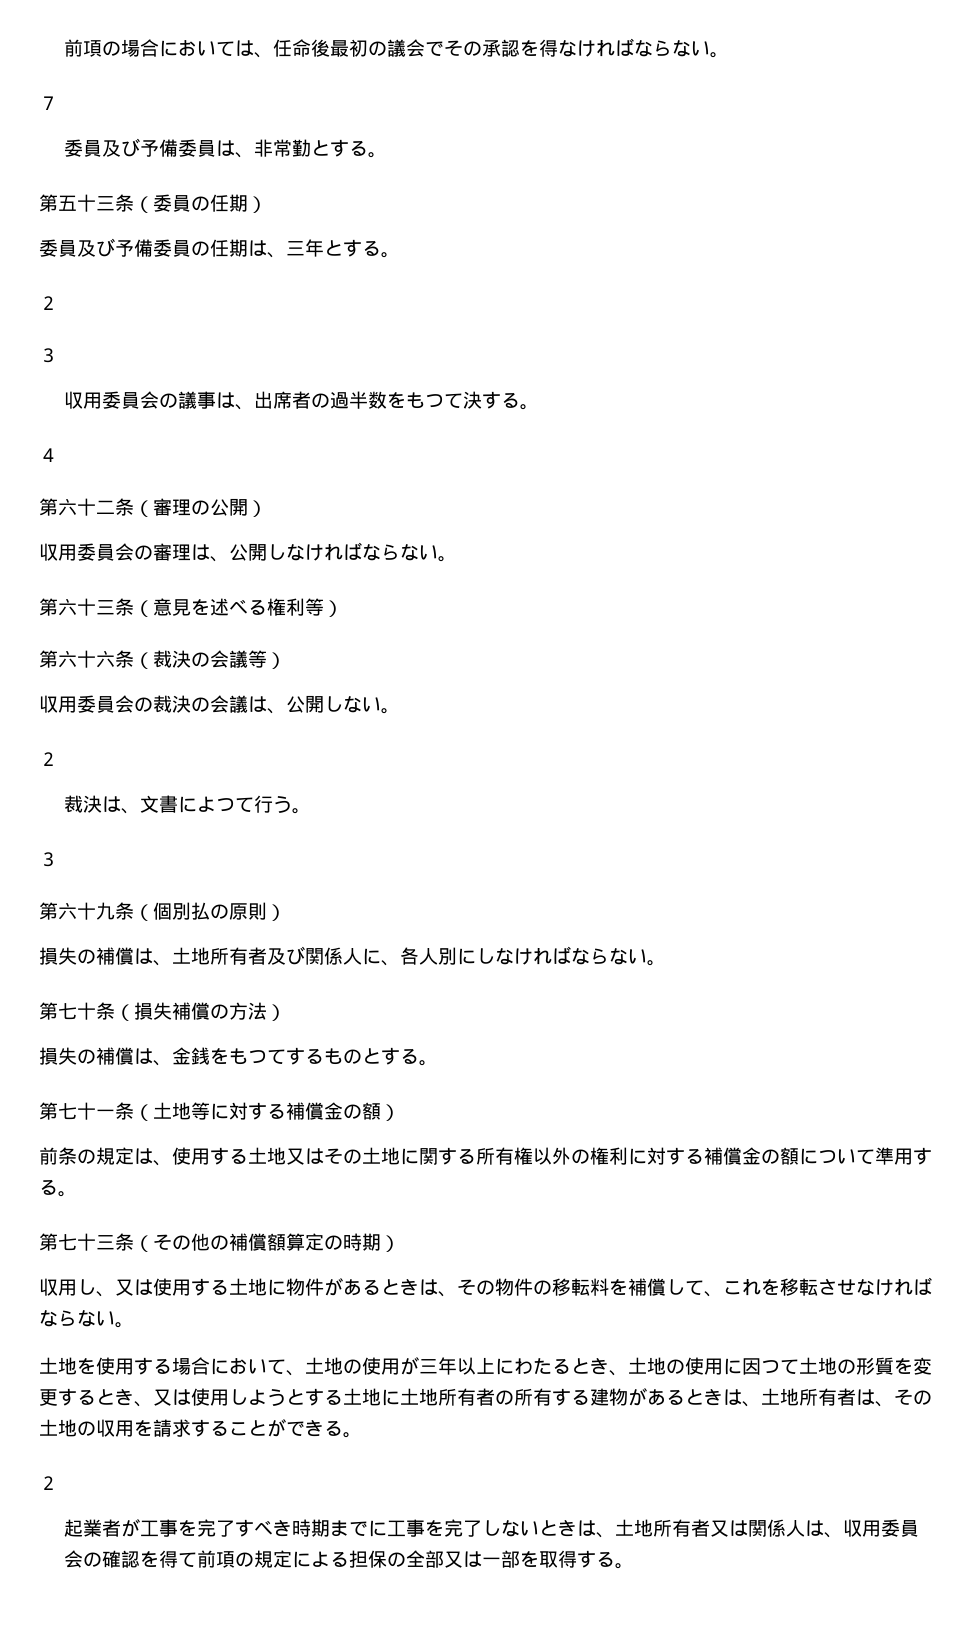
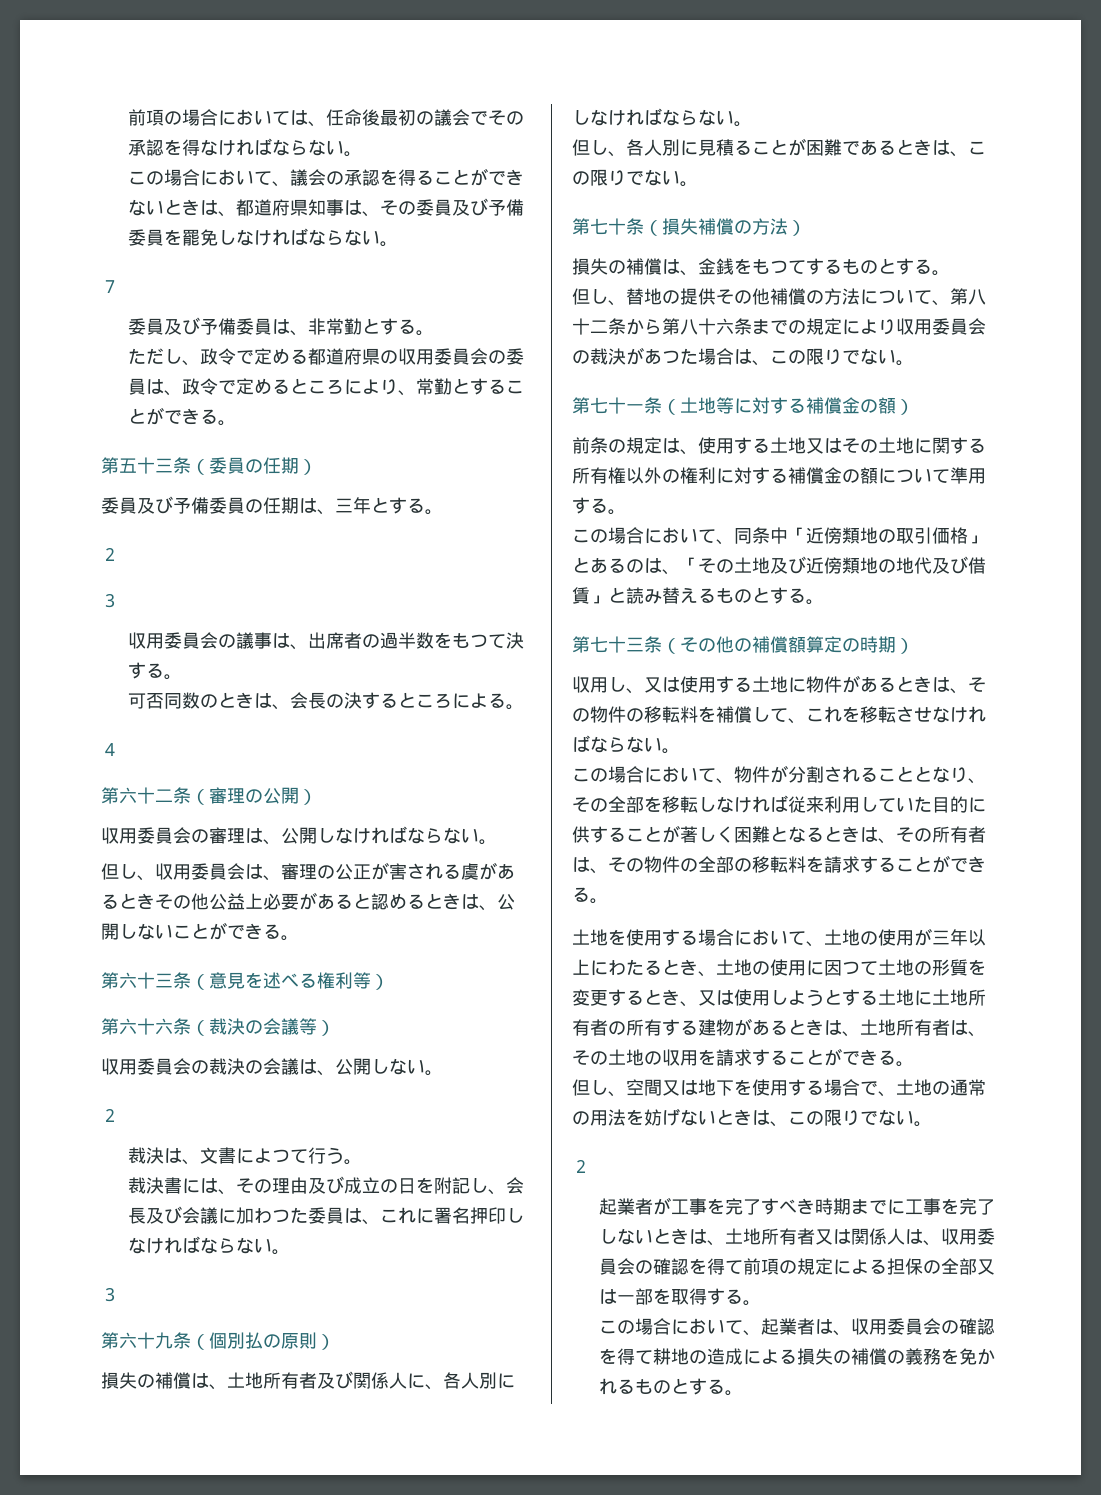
+ この場合において、議会の承認を得ることができないときは、都道府県知事は、その委員及び予備委員を罷免しなければならない。
+ ただし、政令で定める都道府県の収用委員会の委員は、政令で定めるところにより、常勤とすることができる。
+ 可否同数のときは、会長の決するところによる。
+ 但し、収用委員会は、審理の公正が害される虞があるときその他公益上必要があると認めるときは、公開しないことができる。
+ 裁決書には、その理由及び成立の日を附記し、会長及び会議に加わつた委員は、これに署名押印しなければならない。
+ 但し、各人別に見積ることが困難であるときは、この限りでない。
+ 但し、替地の提供その他補償の方法について、第八十二条から第八十六条までの規定により収用委員会の裁決があつた場合は、この限りでない。
+ この場合において、同条中「近傍類地の取引価格」とあるのは、「その土地及び近傍類地の地代及び借賃」と読み替えるものとする。
+ この場合において、物件が分割されることとなり、その全部を移転しなければ従来利用していた目的に供することが著しく困難となるときは、その所有者は、その物件の全部の移転料を請求することができる。
+ 但し、空間又は地下を使用する場合で、土地の通常の用法を妨げないときは、この限りでない。
+ この場合において、起業者は、収用委員会の確認を得て耕地の造成による損失の補償の義務を免かれるものとする。

